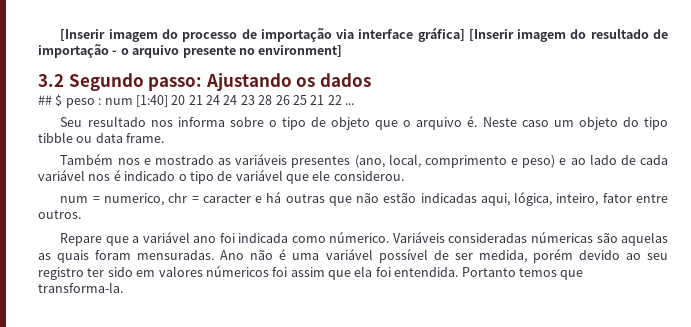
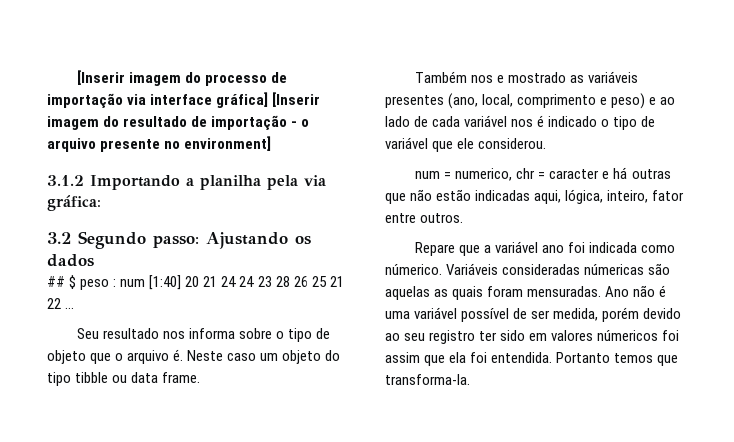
+ 3.1.2 Importando a planilha pela via gráfica:

